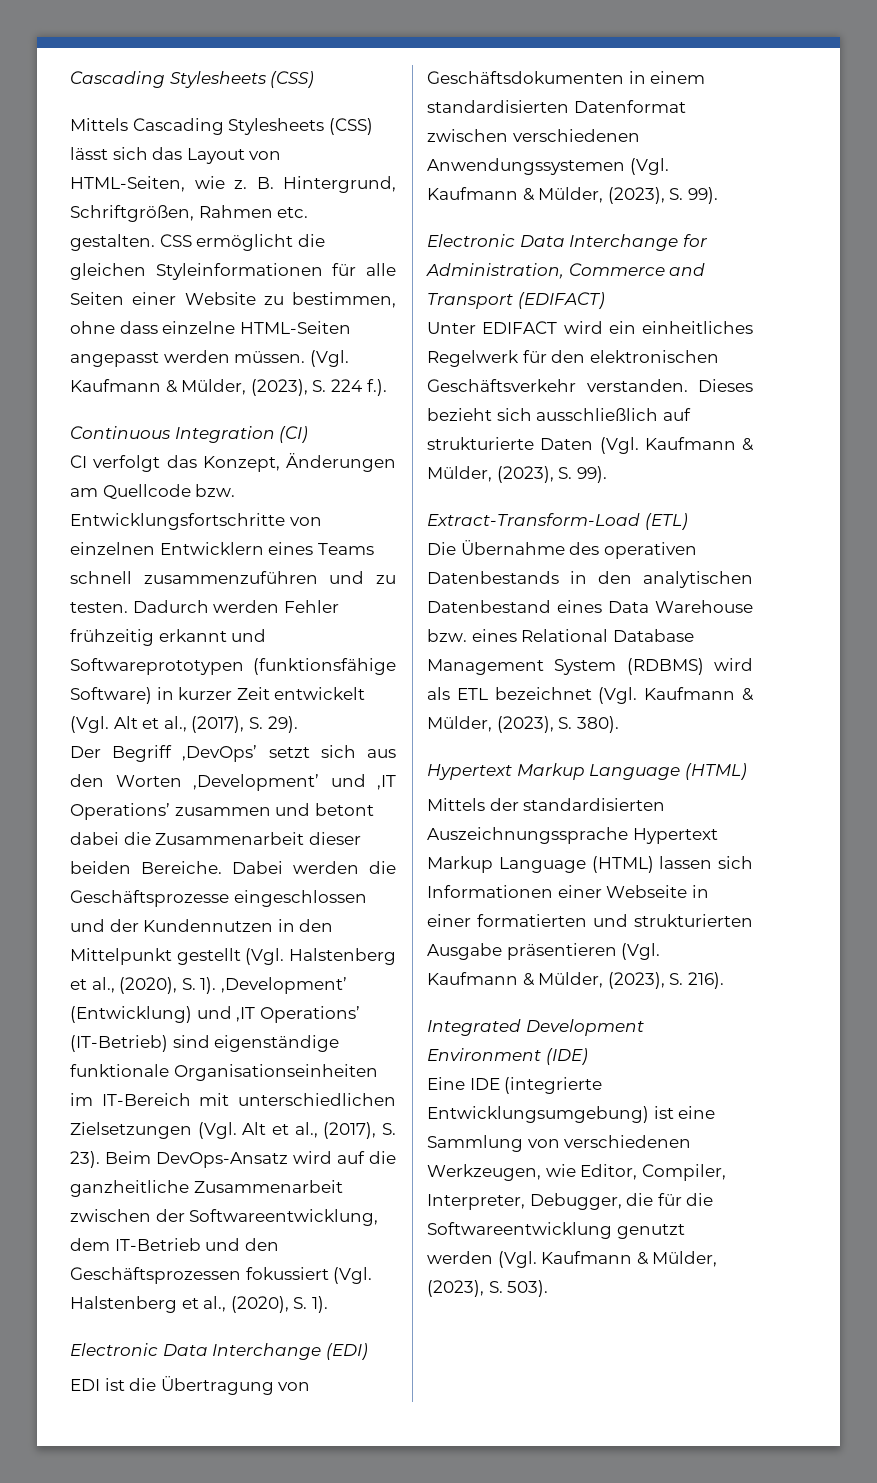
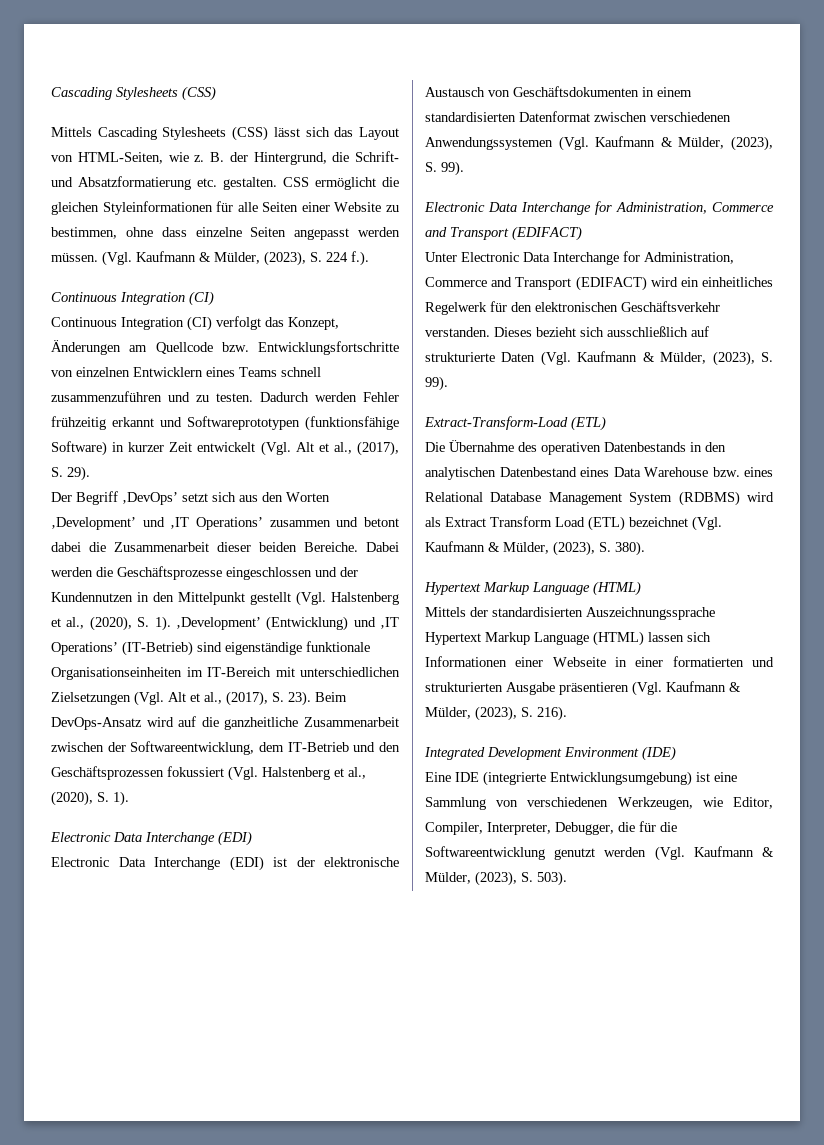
- B. Hintergrund, Schriftgrößen, Rahmen etc. gestalten.
+ B. der Hintergrund, die Schrift- und Absatzformatierung etc. gestalten.
- CSS ermöglicht die gleichen Styleinformationen für alle Seiten einer Website zu bestimmen, ohne dass einzelne HTML-Seiten angepasst werden müssen.
+ CSS ermöglicht die gleichen Styleinformationen für alle Seiten einer Website zu bestimmen, ohne dass einzelne Seiten angepasst werden müssen.
- CI verfolgt das Konzept, Änderungen am Quellcode bzw. Entwicklungsfortschritte von einzelnen Entwicklern eines Teams schnell zusammenzuführen und zu testen.
+ Continuous Integration (CI) verfolgt das Konzept, Änderungen am Quellcode bzw. Entwicklungsfortschritte von einzelnen Entwicklern eines Teams schnell zusammenzuführen und zu testen.
- EDI ist die Übertragung von Geschäftsdokumenten in einem standardisierten Datenformat zwischen verschiedenen Anwendungssystemen (Vgl. Kaufmann & Mülder, (2023), S. 99).
+ Electronic Data Interchange (EDI) ist der elektronische Austausch von Geschäftsdokumenten in einem standardisierten Datenformat zwischen verschiedenen Anwendungssystemen (Vgl. Kaufmann & Mülder, (2023), S. 99).
- Unter EDIFACT wird ein einheitliches Regelwerk für den elektronischen Geschäftsverkehr verstanden.
+ Unter Electronic Data Interchange for Administration, Commerce and Transport (EDIFACT) wird ein einheitliches Regelwerk für den elektronischen Geschäftsverkehr verstanden.
- Die Übernahme des operativen Datenbestands in den analytischen Datenbestand eines Data Warehouse bzw. eines Relational Database Management System (RDBMS) wird als ETL bezeichnet (Vgl. Kaufmann & Mülder, (2023), S. 380).
+ Die Übernahme des operativen Datenbestands in den analytischen Datenbestand eines Data Warehouse bzw. eines Relational Database Management System (RDBMS) wird als Extract Transform Load (ETL) bezeichnet (Vgl. Kaufmann & Mülder, (2023), S. 380).

